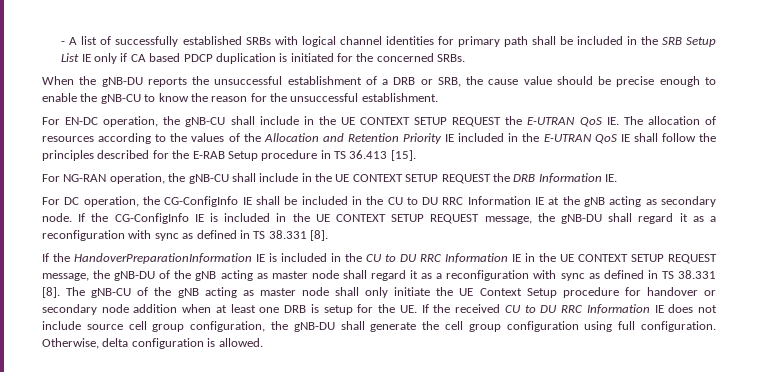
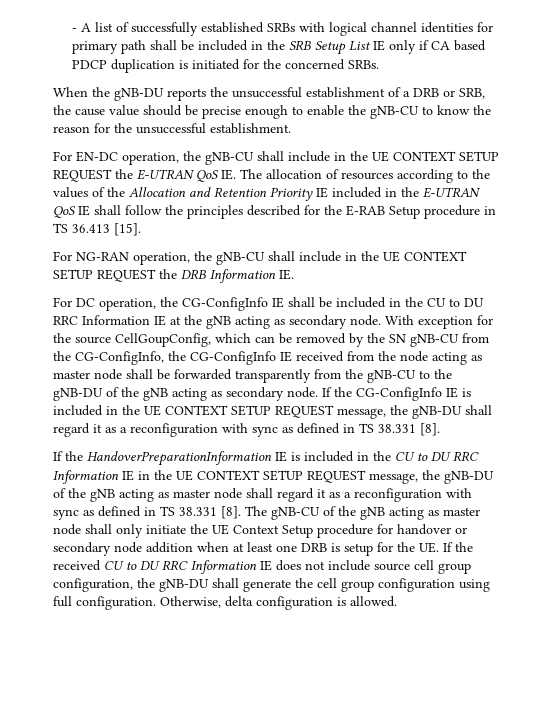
+ With exception for the source CellGoupConfig, which can be removed by the SN gNB-CU from the CG-ConfigInfo, the CG-ConfigInfo IE received from the node acting as master node shall be forwarded transparently from the gNB-CU to the gNB-DU of the gNB acting as secondary node.

